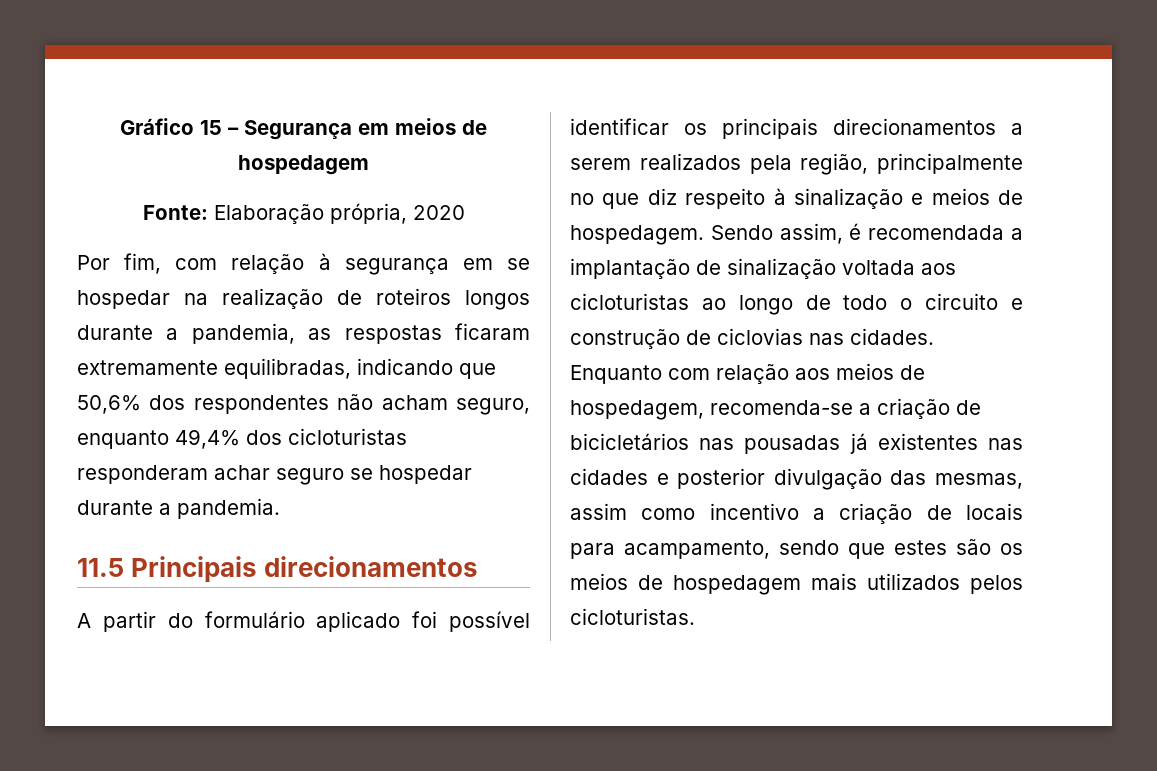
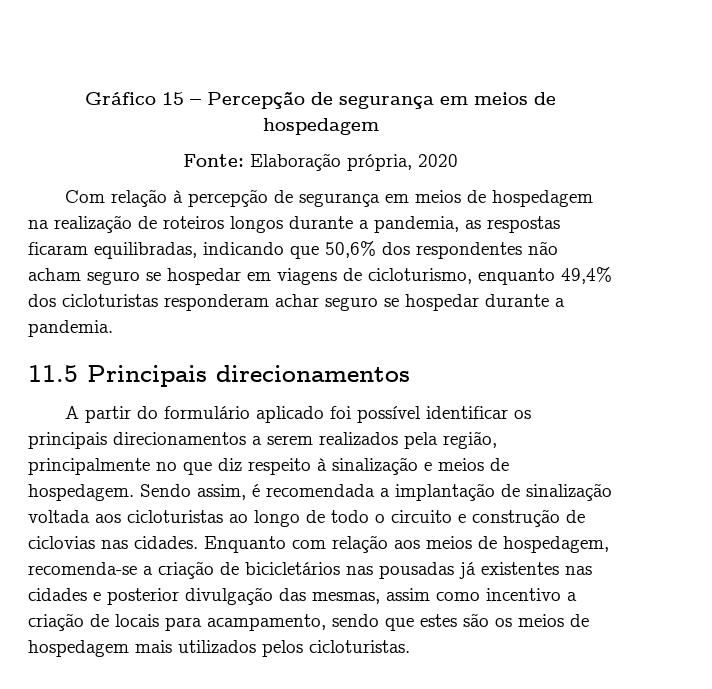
- Gráfico 15 – Segurança em meios de hospedagem
+ Gráfico 15 – Percepção de segurança em meios de hospedagem
- Por fim, com relação à segurança em se hospedar na realização de roteiros longos durante a pandemia, as respostas ficaram extremamente equilibradas, indicando que 50,6% dos respondentes não acham seguro, enquanto 49,4% dos cicloturistas responderam achar seguro se hospedar durante a pandemia.
+ Com relação à percepção de segurança em meios de hospedagem na realização de roteiros longos durante a pandemia, as respostas ficaram equilibradas, indicando que 50,6% dos respondentes não acham seguro se hospedar em viagens de cicloturismo, enquanto 49,4% dos cicloturistas responderam achar seguro se hospedar durante a pandemia.

